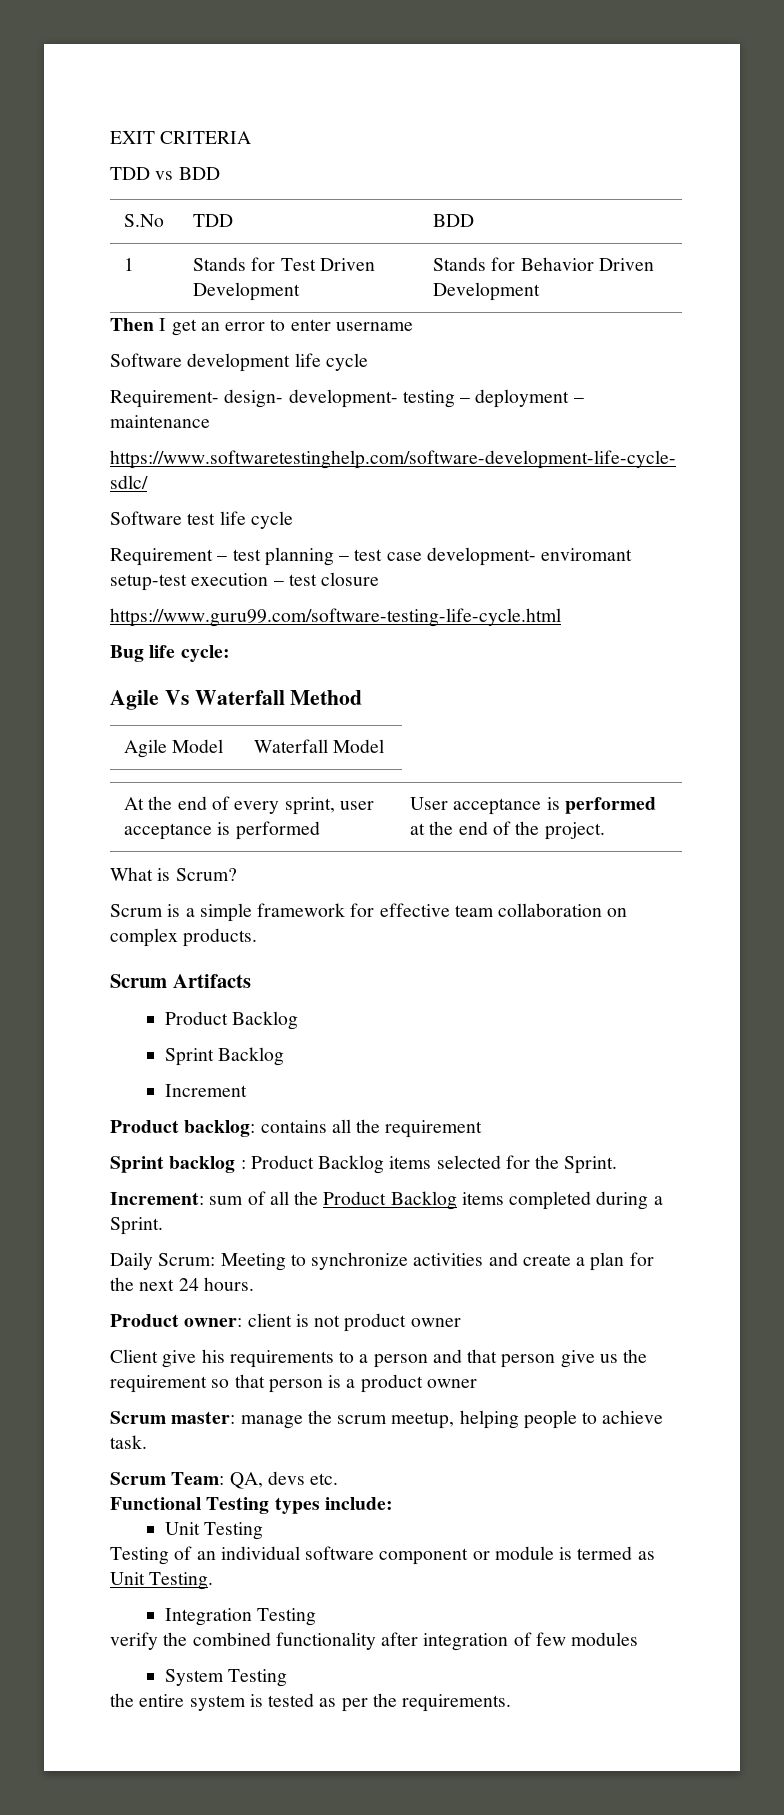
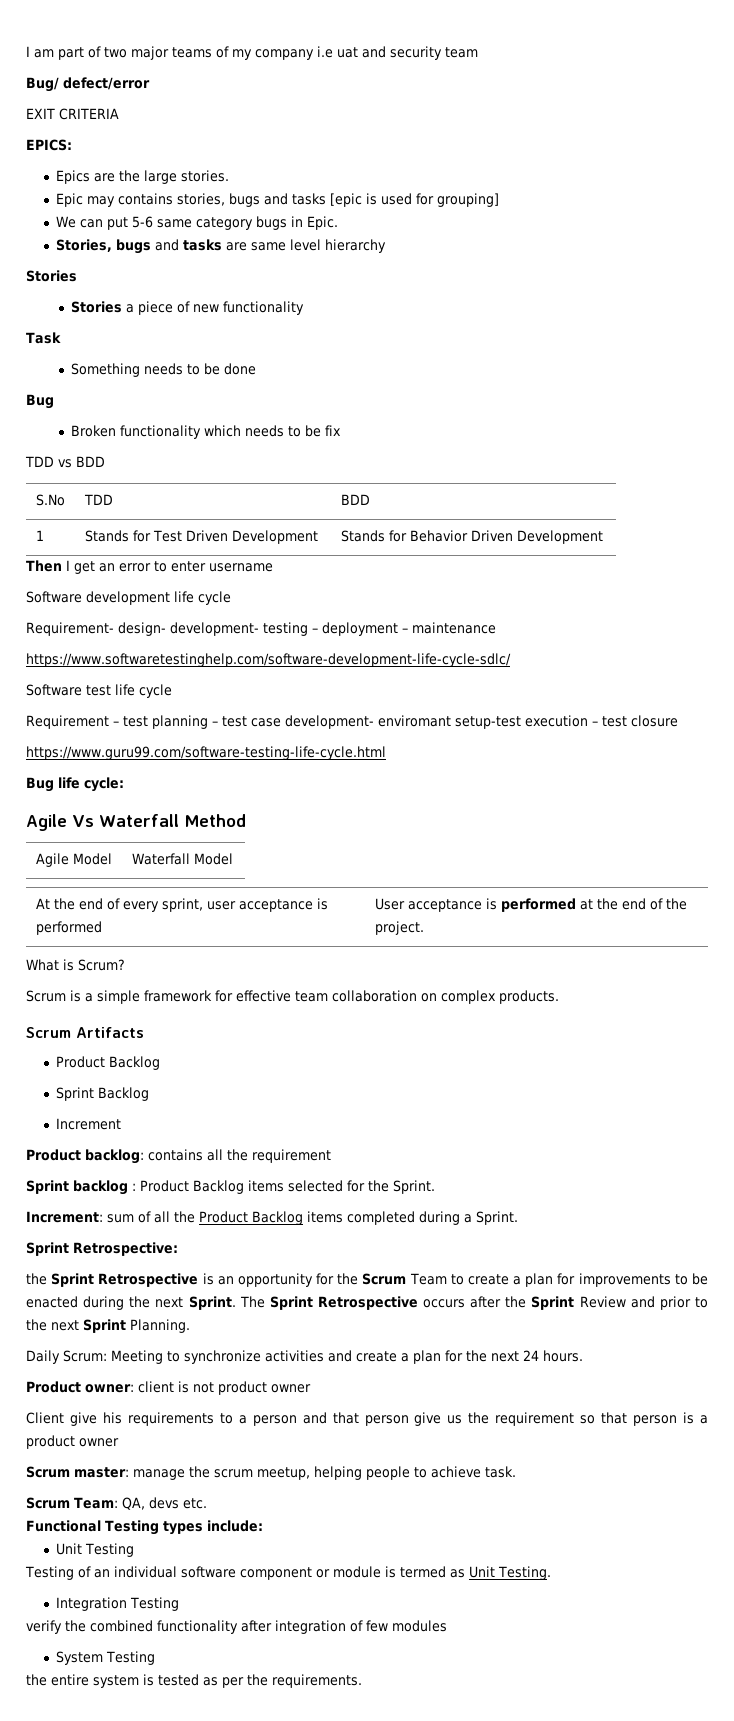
+ I am part of two major teams of my company i.e uat and security team
+ Bug/ defect/error
  EXIT CRITERIA
+ EPICS:
+ Epics are the large stories.
+ Epic may contains stories, bugs and tasks [epic is used for grouping]
+ We can put 5-6 same category bugs in Epic.
+ Stories, bugs and tasks are same level hierarchy
+ Stories
+ Stories a piece of new functionality
+ Task
+ Something needs to be done
+ Bug
+ Broken functionality which needs to be fix
+ Sprint Retrospective:
+ the Sprint Retrospective is an opportunity for the Scrum Team to create a plan for improvements to be enacted during the next Sprint. The Sprint Retrospective occurs after the Sprint Review and prior to the next Sprint Planning.

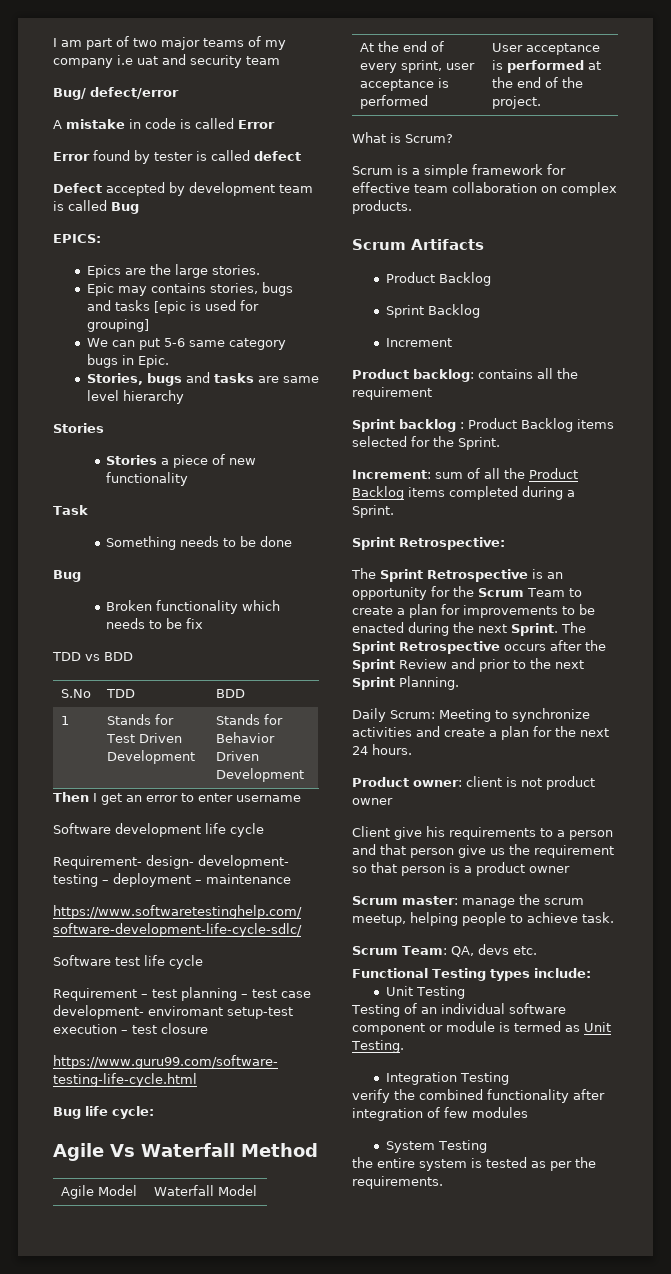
- EXIT CRITERIA
+ A mistake in code is called Error
+ Error found by tester is called defect
+ Defect accepted by development team is called Bug
- the Sprint Retrospective is an opportunity for the Scrum Team to create a plan for improvements to be enacted during the next Sprint.
+ The Sprint Retrospective is an opportunity for the Scrum Team to create a plan for improvements to be enacted during the next Sprint.

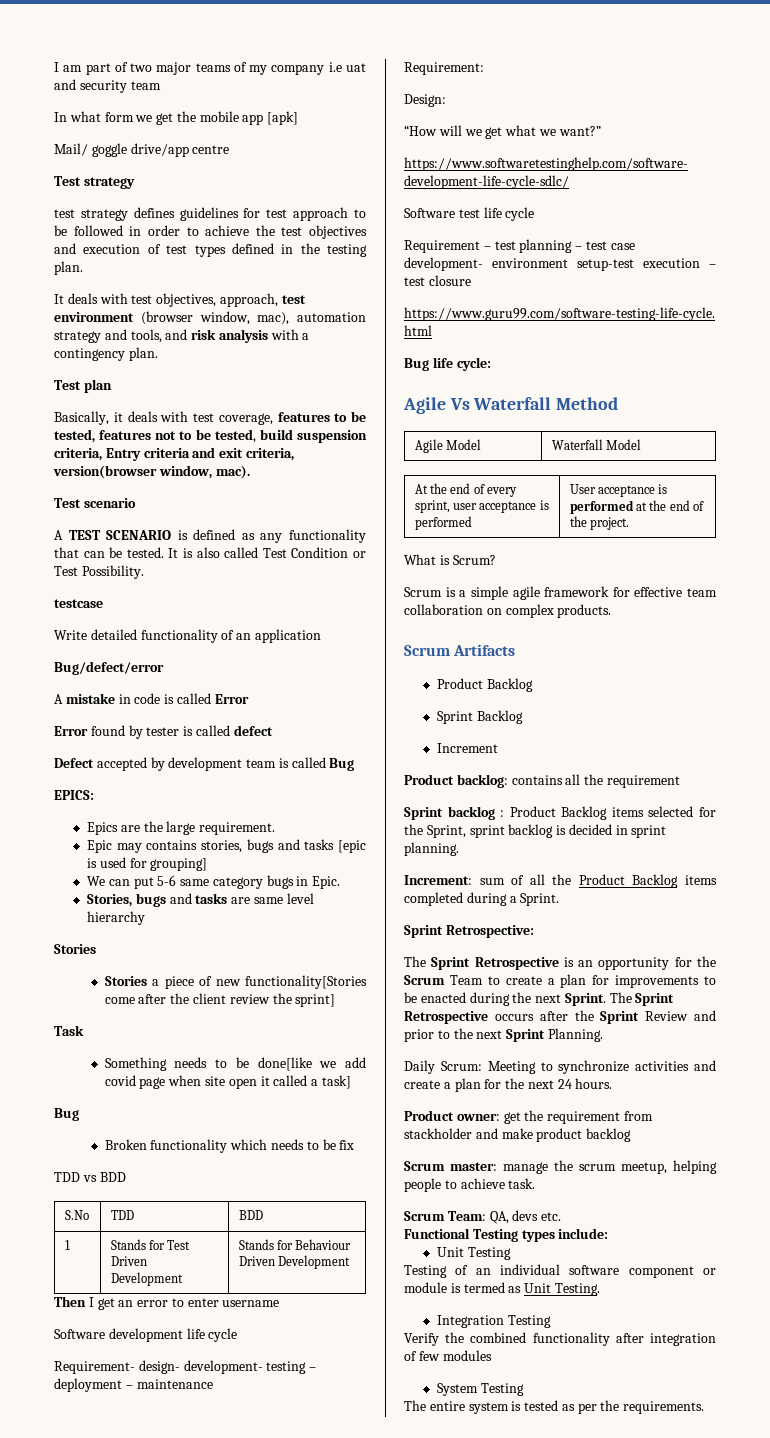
- Bug/ defect/error
+ In what form we get the mobile app [apk]
+ Mail/ goggle drive/app centre
+ Test strategy
+ test strategy defines guidelines for test approach to be followed in order to achieve the test objectives and execution of test types defined in the testing plan.
+ It deals with test objectives, approach, test environment (browser window, mac), automation strategy and tools, and risk analysis with a contingency plan.
+ Test plan
+ Basically, it deals with test coverage, features to be tested, features not to be tested, build suspension criteria, Entry criteria and exit criteria, version(browser window, mac).
+ Test scenario
+ A TEST SCENARIO is defined as any functionality that can be tested. It is also called Test Condition or Test Possibility.
+ testcase
+ Write detailed functionality of an application
+ Bug/defect/error
- Epics are the large stories.
+ Epics are the large requirement.
- Stories a piece of new functionality
+ Stories a piece of new functionality[Stories come after the client review the sprint]
- Something needs to be done
+ Something needs to be done[like we add covid page when site open it called a task]
- 1 | Stands for Test Driven Development | Stands for Behavior Driven Development
+ 1 | Stands for Test Driven Development | Stands for Behaviour Driven Development
+ Requirement:
+ Design:
+ “How will we get what we want?”
- Requirement – test planning – test case development- enviromant setup-test execution – test closure
+ Requirement – test planning – test case development- environment setup-test execution – test closure
- Scrum is a simple framework for effective team collaboration on complex products.
+ Scrum is a simple agile framework for effective team collaboration on complex products.
- Sprint backlog : Product Backlog items selected for the Sprint.
+ Sprint backlog : Product Backlog items selected for the Sprint, sprint backlog is decided in sprint planning.
- Product owner: client is not product owner
- Client give his requirements to a person and that person give us the requirement so that person is a product owner
+ Product owner: get the requirement from stackholder and make product backlog
- verify the combined functionality after integration of few modules
+ Verify the combined functionality after integration of few modules
- the entire system is tested as per the requirements.
+ The entire system is tested as per the requirements.

